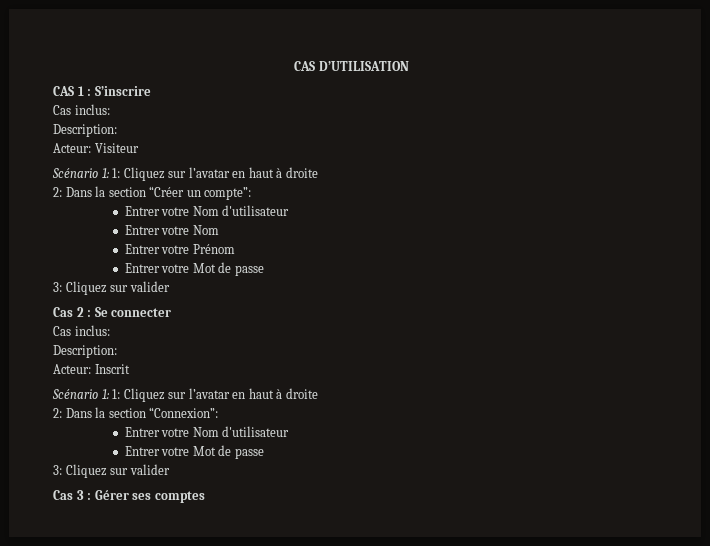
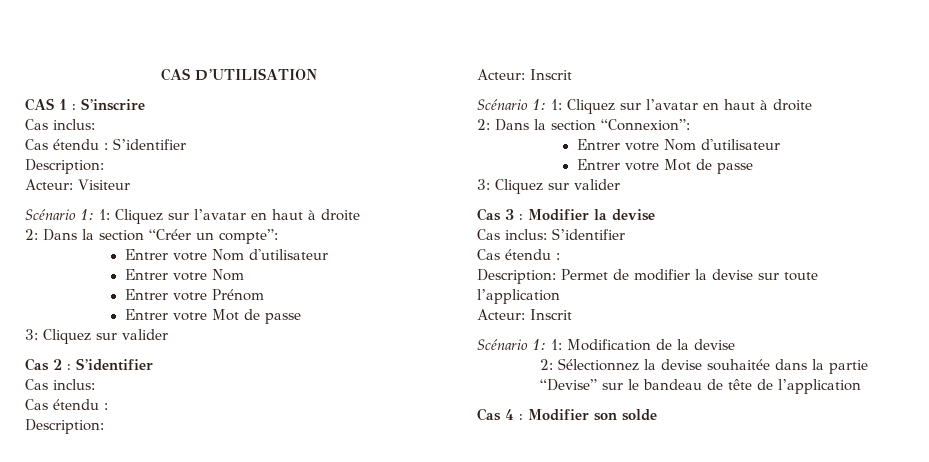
+ Cas étendu : S’identifier
- Cas 2 : Se connecter
+ Cas 2 : S’identifier
  Cas inclus:
+ Cas étendu :
- Cas 3 : Gérer ses comptes
+ Cas 3 : Modifier la devise
+ Cas inclus: S’identifier
+ Cas étendu :
+ Description: Permet de modifier la devise sur toute l’application
+ Acteur: Inscrit
+ Scénario 1: 1: Modification de la devise
+ 2: Sélectionnez la devise souhaitée dans la partie “Devise” sur le bandeau de tête de l’application
+ Cas 4 : Modifier son solde

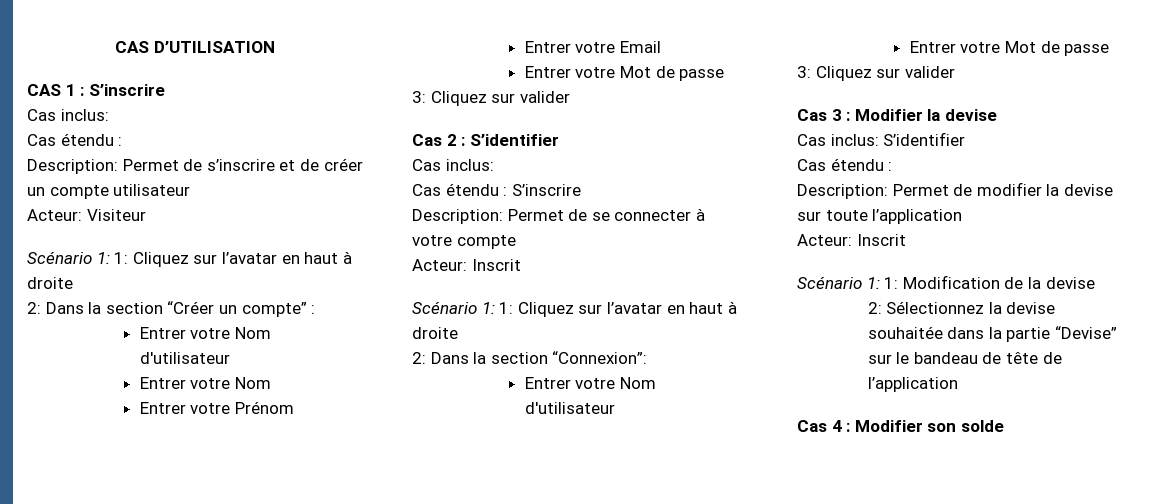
  CAS 1 : S’inscrire
  Cas inclus:
- Cas étendu : S’identifier
- Description:
+ Cas étendu :
+ Description: Permet de s’inscrire et de créer un compte utilisateur
- 2: Dans la section “Créer un compte”:
+ 2: Dans la section “Créer un compte” :
+ Entrer votre Email
  Cas 2 : S’identifier
  Cas inclus:
- Cas étendu :
- Description:
+ Cas étendu : S’inscrire
+ Description: Permet de se connecter à votre compte

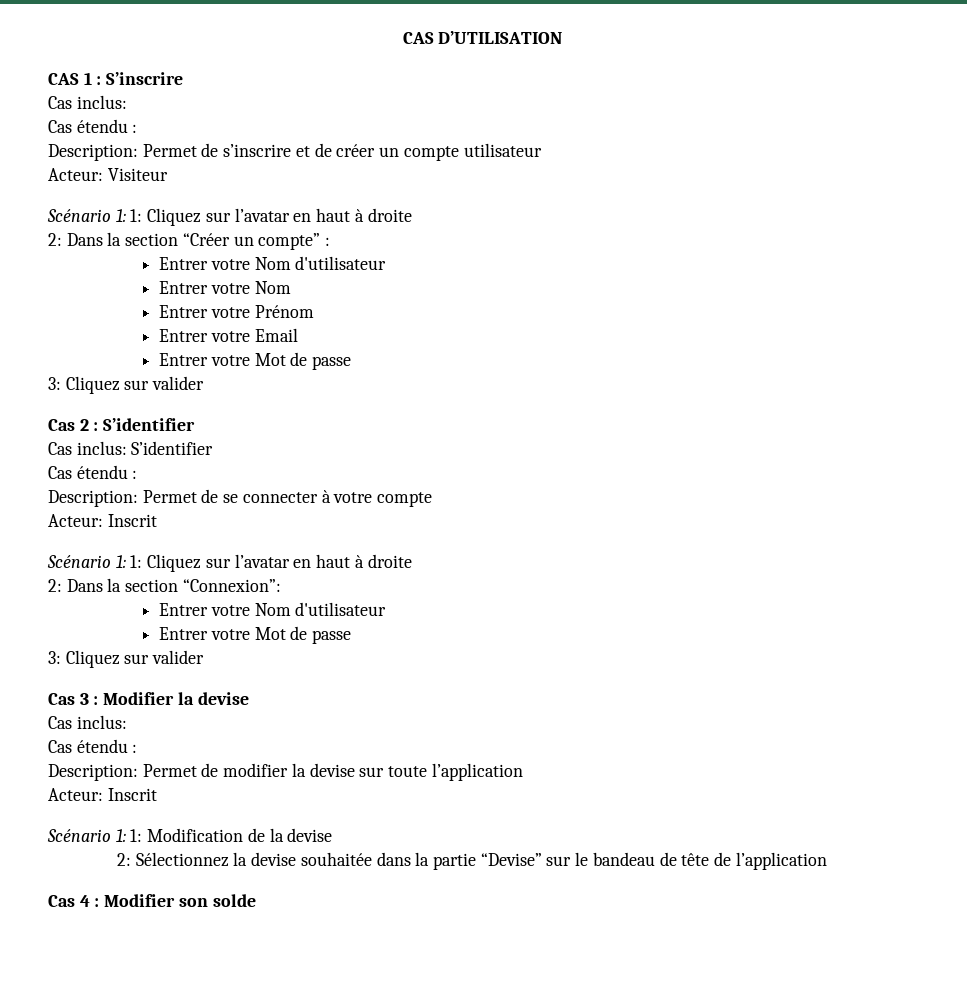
  Cas 2 : S’identifier
- Cas inclus:
- Cas étendu : S’inscrire
+ Cas inclus: S’identifier
+ Cas étendu :
  Cas 3 : Modifier la devise
- Cas inclus: S’identifier
+ Cas inclus:

